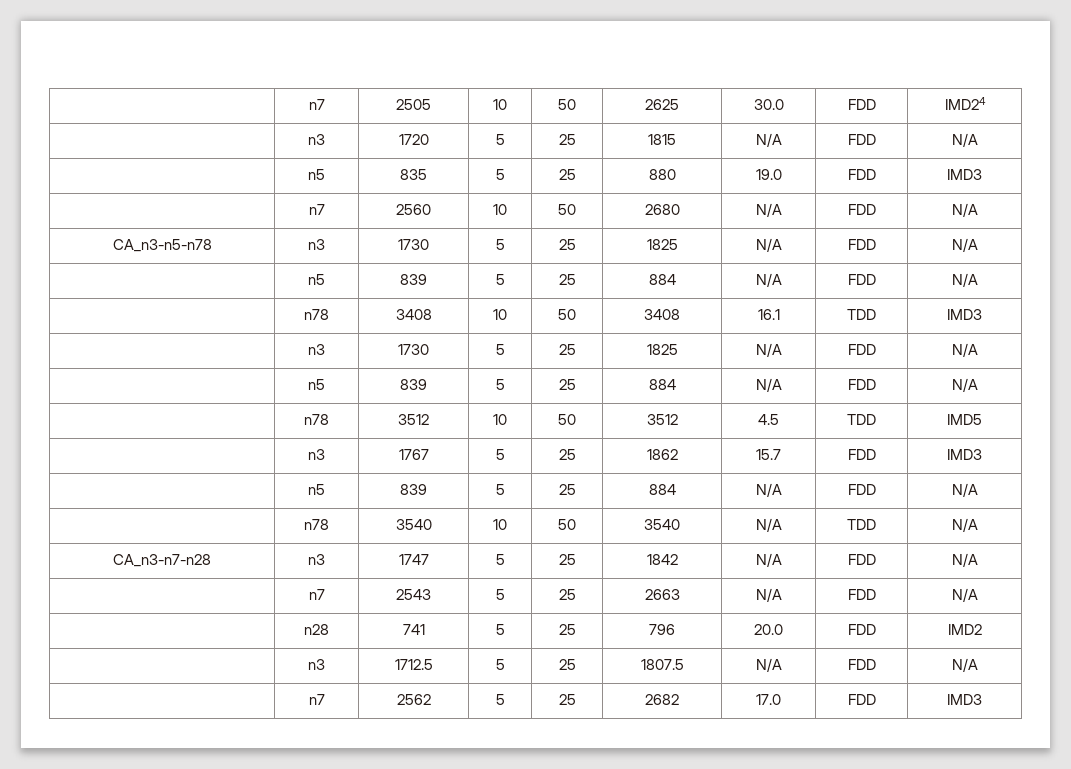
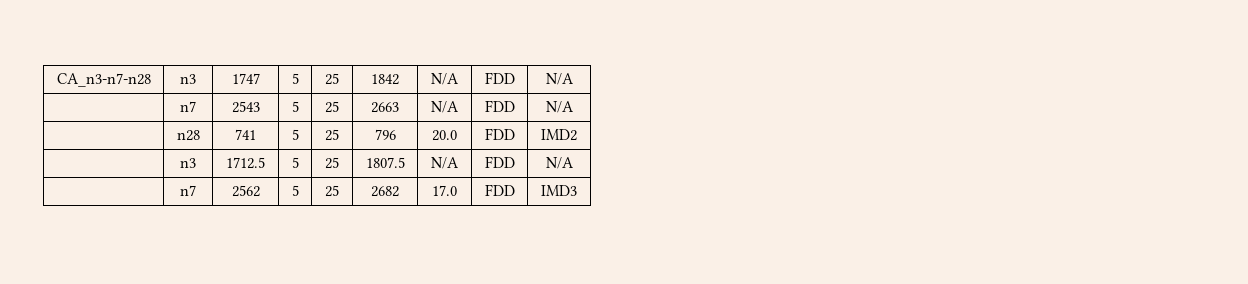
- | n7 | 2505 | 10 | 50 | 2625 | 30.0 | FDD | IMD24
- | n3 | 1720 | 5 | 25 | 1815 | N/A | FDD | N/A
- | n5 | 835 | 5 | 25 | 880 | 19.0 | FDD | IMD3
- | n7 | 2560 | 10 | 50 | 2680 | N/A | FDD | N/A
- CA_n3-n5-n78 | n3 | 1730 | 5 | 25 | 1825 | N/A | FDD | N/A
- | n5 | 839 | 5 | 25 | 884 | N/A | FDD | N/A
- | n78 | 3408 | 10 | 50 | 3408 | 16.1 | TDD | IMD3
- | n3 | 1730 | 5 | 25 | 1825 | N/A | FDD | N/A
- | n5 | 839 | 5 | 25 | 884 | N/A | FDD | N/A
- | n78 | 3512 | 10 | 50 | 3512 | 4.5 | TDD | IMD5
- | n3 | 1767 | 5 | 25 | 1862 | 15.7 | FDD | IMD3
- | n5 | 839 | 5 | 25 | 884 | N/A | FDD | N/A
- | n78 | 3540 | 10 | 50 | 3540 | N/A | TDD | N/A

